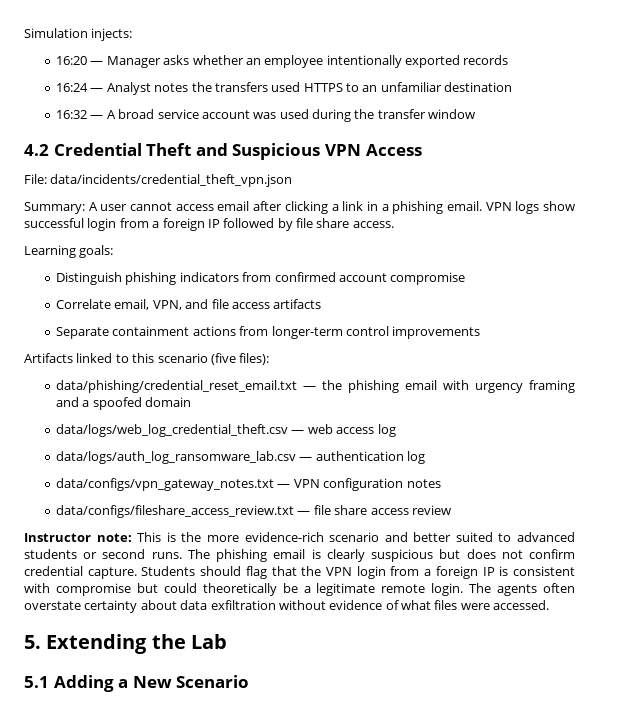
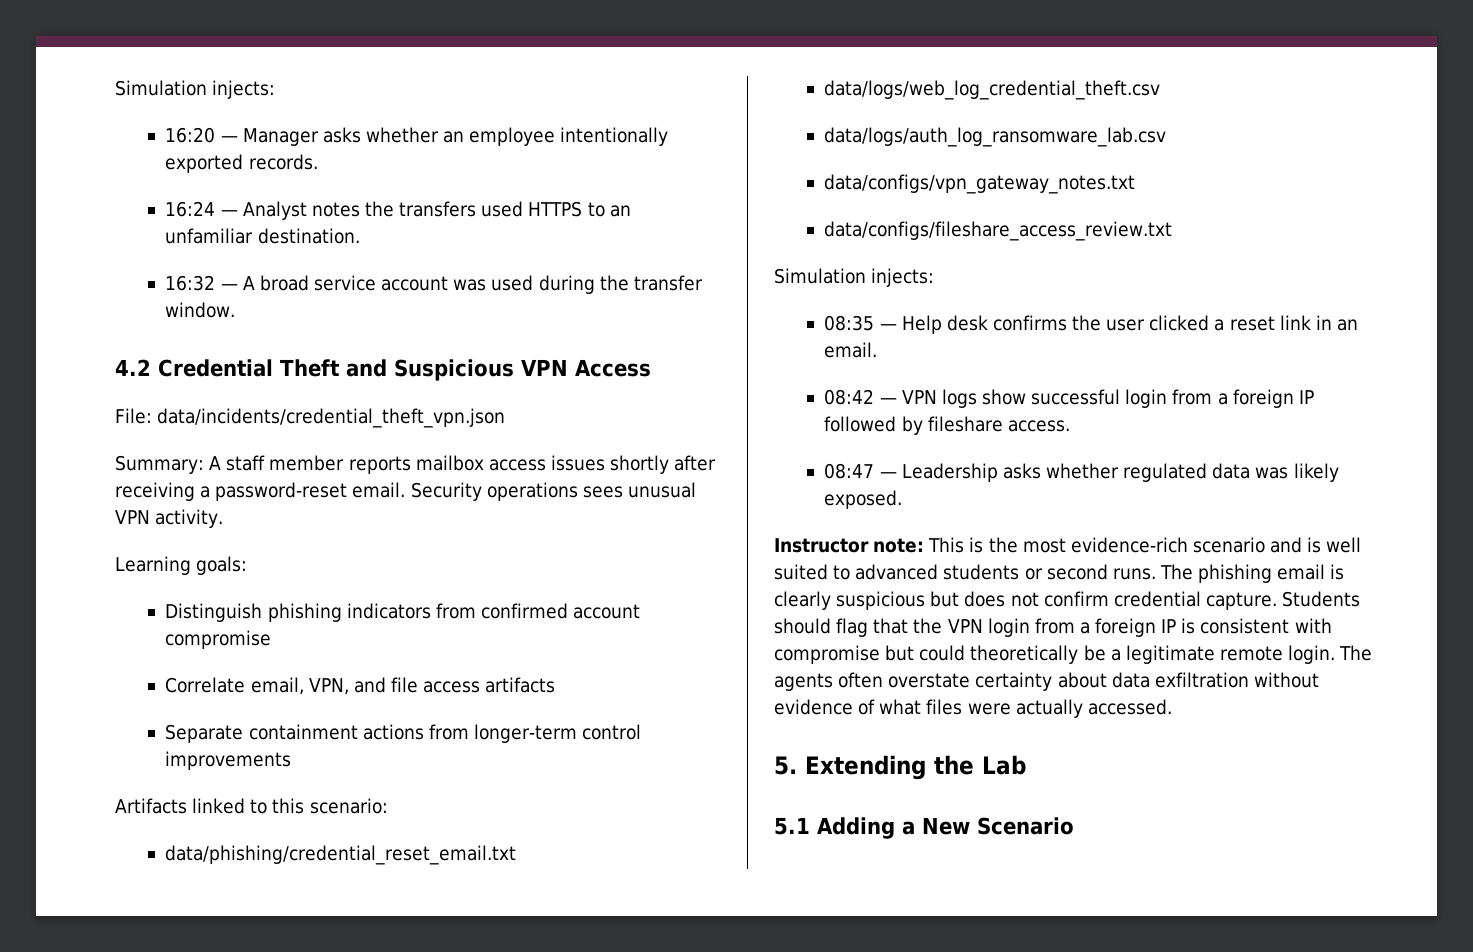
- 16:20 — Manager asks whether an employee intentionally exported records
+ 16:20 — Manager asks whether an employee intentionally exported records.
- 16:24 — Analyst notes the transfers used HTTPS to an unfamiliar destination
+ 16:24 — Analyst notes the transfers used HTTPS to an unfamiliar destination.
- 16:32 — A broad service account was used during the transfer window
+ 16:32 — A broad service account was used during the transfer window.
- Summary: A user cannot access email after clicking a link in a phishing email. VPN logs show successful login from a foreign IP followed by file share access.
+ Summary: A staff member reports mailbox access issues shortly after receiving a password-reset email. Security operations sees unusual VPN activity.
- Artifacts linked to this scenario (five files):
- data/phishing/credential_reset_email.txt — the phishing email with urgency framing and a spoofed domain
- data/logs/web_log_credential_theft.csv — web access log
- data/logs/auth_log_ransomware_lab.csv — authentication log
- data/configs/vpn_gateway_notes.txt — VPN configuration notes
- data/configs/fileshare_access_review.txt — file share access review
+ Artifacts linked to this scenario:
+ data/phishing/credential_reset_email.txt
+ data/logs/web_log_credential_theft.csv
+ data/logs/auth_log_ransomware_lab.csv
+ data/configs/vpn_gateway_notes.txt
+ data/configs/fileshare_access_review.txt
+ Simulation injects:
+ 08:35 — Help desk confirms the user clicked a reset link in an email.
+ 08:42 — VPN logs show successful login from a foreign IP followed by fileshare access.
+ 08:47 — Leadership asks whether regulated data was likely exposed.
- Instructor note: This is the more evidence-rich scenario and better suited to advanced students or second runs.
+ Instructor note: This is the most evidence-rich scenario and is well suited to advanced students or second runs.
- The agents often overstate certainty about data exfiltration without evidence of what files were accessed.
+ The agents often overstate certainty about data exfiltration without evidence of what files were actually accessed.

